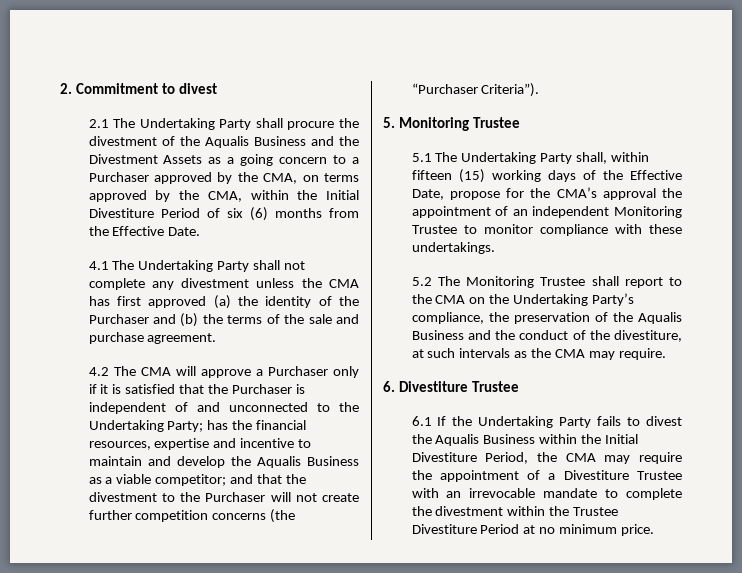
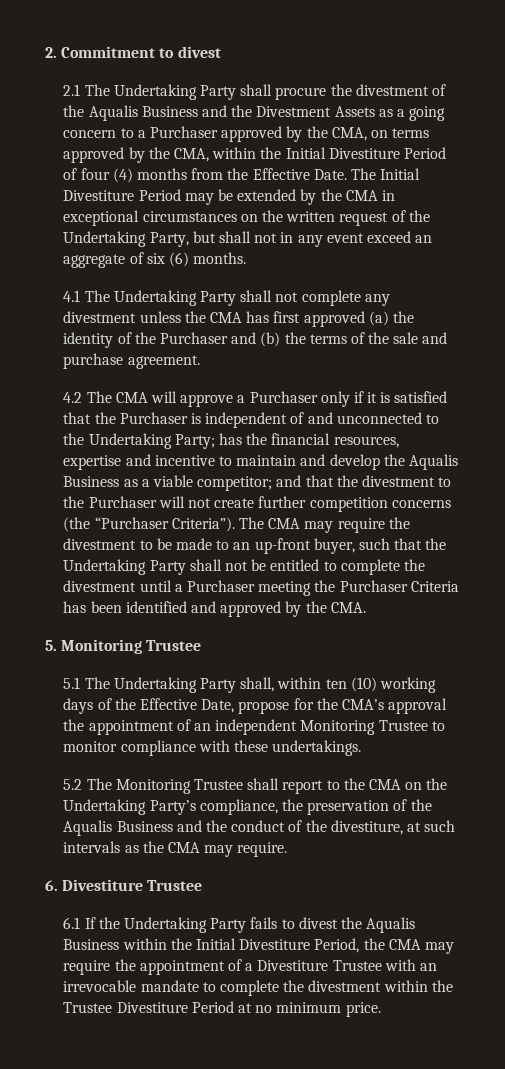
- 2.1 The Undertaking Party shall procure the divestment of the Aqualis Business and the Divestment Assets as a going concern to a Purchaser approved by the CMA, on terms approved by the CMA, within the Initial Divestiture Period of six (6) months from the Effective Date.
+ 2.1 The Undertaking Party shall procure the divestment of the Aqualis Business and the Divestment Assets as a going concern to a Purchaser approved by the CMA, on terms approved by the CMA, within the Initial Divestiture Period of four (4) months from the Effective Date. The Initial Divestiture Period may be extended by the CMA in exceptional circumstances on the written request of the Undertaking Party, but shall not in any event exceed an aggregate of six (6) months.
+ The CMA may require the divestment to be made to an up-front buyer, such that the Undertaking Party shall not be entitled to complete the divestment until a Purchaser meeting the Purchaser Criteria has been identified and approved by the CMA.
- 5.1 The Undertaking Party shall, within fifteen (15) working days of the Effective Date, propose for the CMA’s approval the appointment of an independent Monitoring Trustee to monitor compliance with these undertakings.
+ 5.1 The Undertaking Party shall, within ten (10) working days of the Effective Date, propose for the CMA’s approval the appointment of an independent Monitoring Trustee to monitor compliance with these undertakings.

